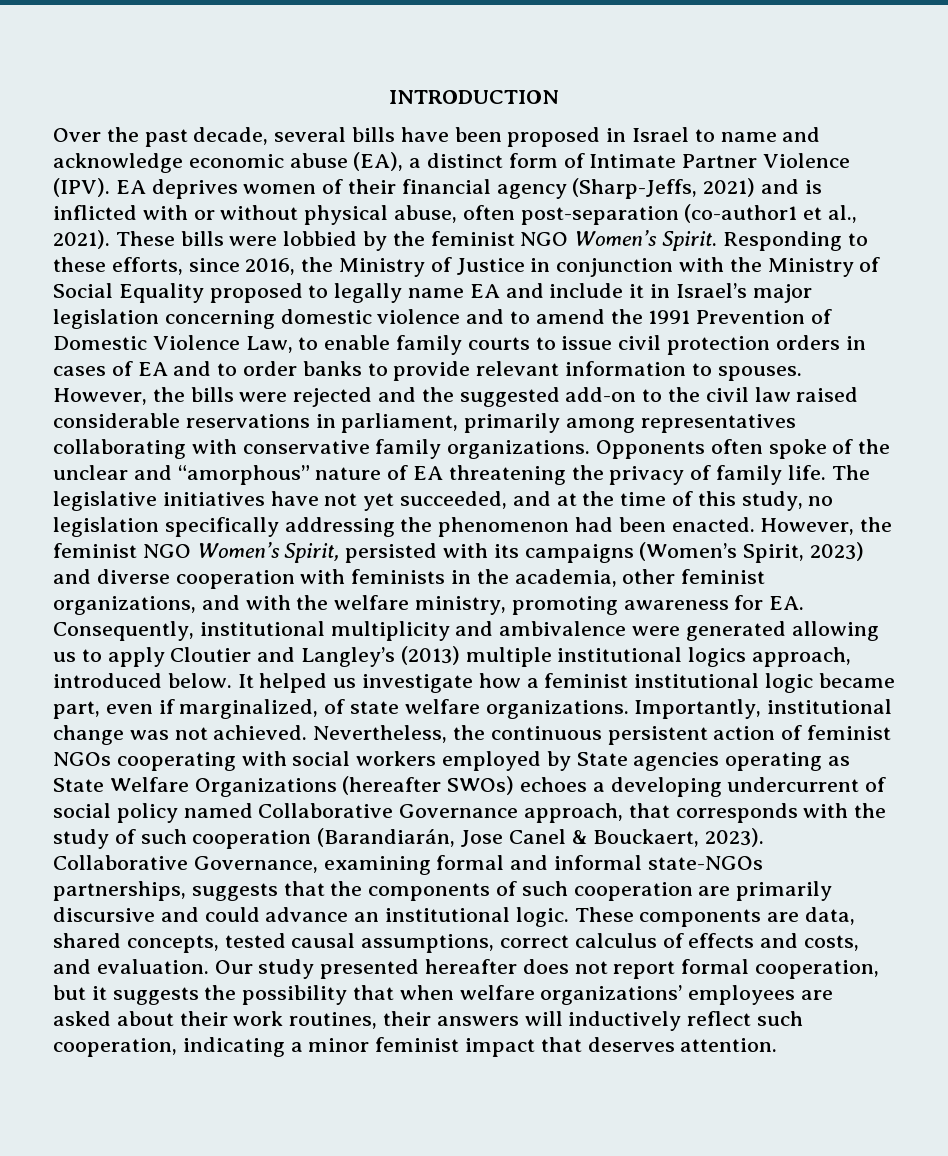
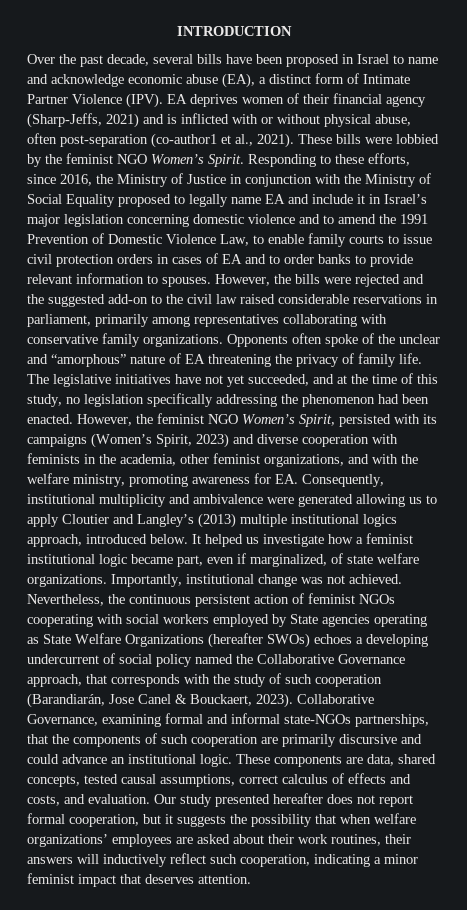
- Nevertheless, the continuous persistent action of feminist NGOs cooperating with social workers employed by State agencies operating as State Welfare Organizations (hereafter SWOs) echoes a developing undercurrent of social policy named Collaborative Governance approach, that corresponds with the study of such cooperation (Barandiarán, Jose Canel & Bouckaert, 2023).
+ Nevertheless, the continuous persistent action of feminist NGOs cooperating with social workers employed by State agencies operating as State Welfare Organizations (hereafter SWOs) echoes a developing undercurrent of social policy named the Collaborative Governance approach, that corresponds with the study of such cooperation (Barandiarán, Jose Canel & Bouckaert, 2023).
- Collaborative Governance, examining formal and informal state-NGOs partnerships, suggests that the components of such cooperation are primarily discursive and could advance an institutional logic.
+ Collaborative Governance, examining formal and informal state-NGOs partnerships, that the components of such cooperation are primarily discursive and could advance an institutional logic.

